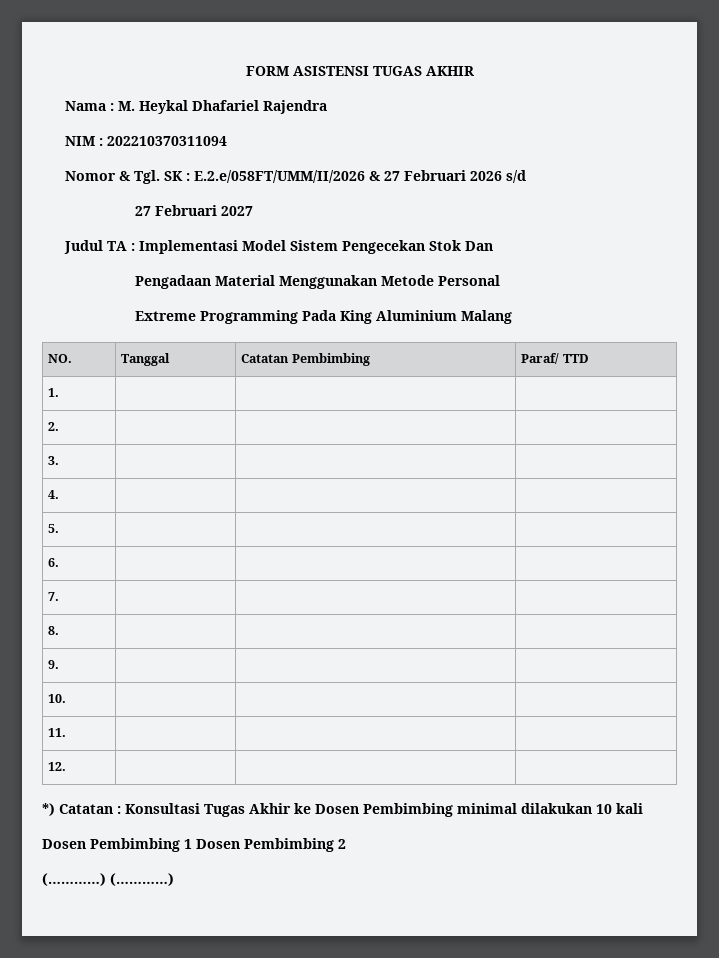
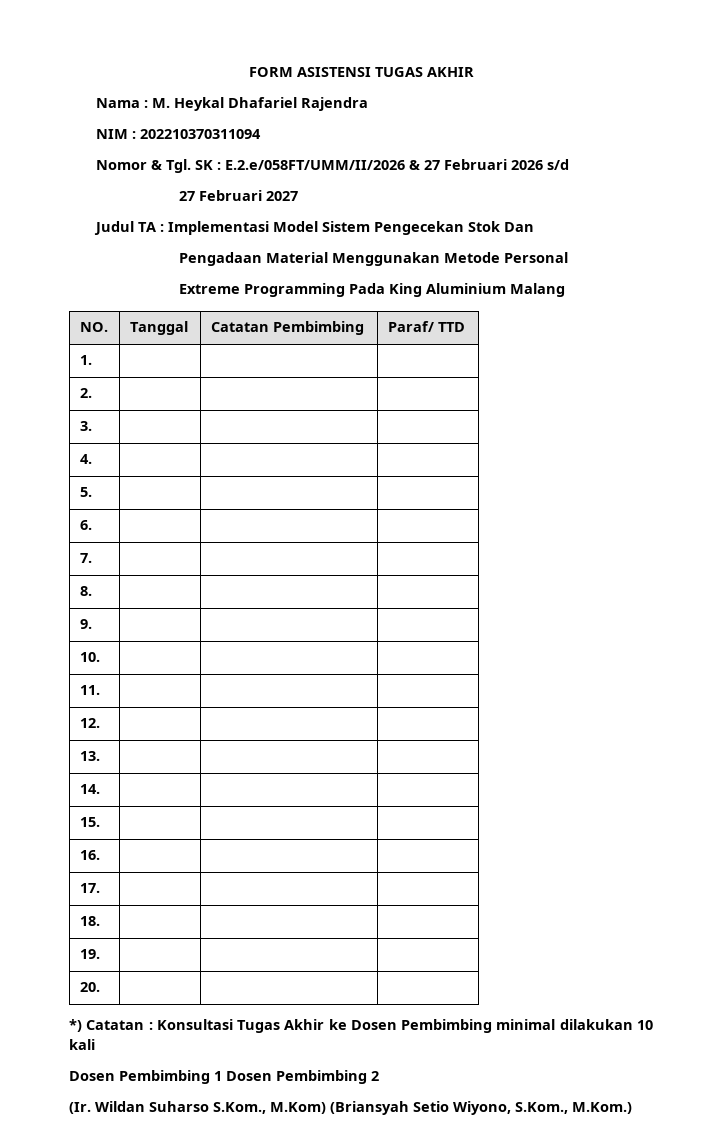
+ 13. | | |
+ 14. | | |
+ 15. | | |
+ 16. | | |
+ 17. | | |
+ 18. | | |
+ 19. | | |
+ 20. | | |
- (…………) (…………)
+ (Ir. Wildan Suharso S.Kom., M.Kom) (Briansyah Setio Wiyono, S.Kom., M.Kom.)

